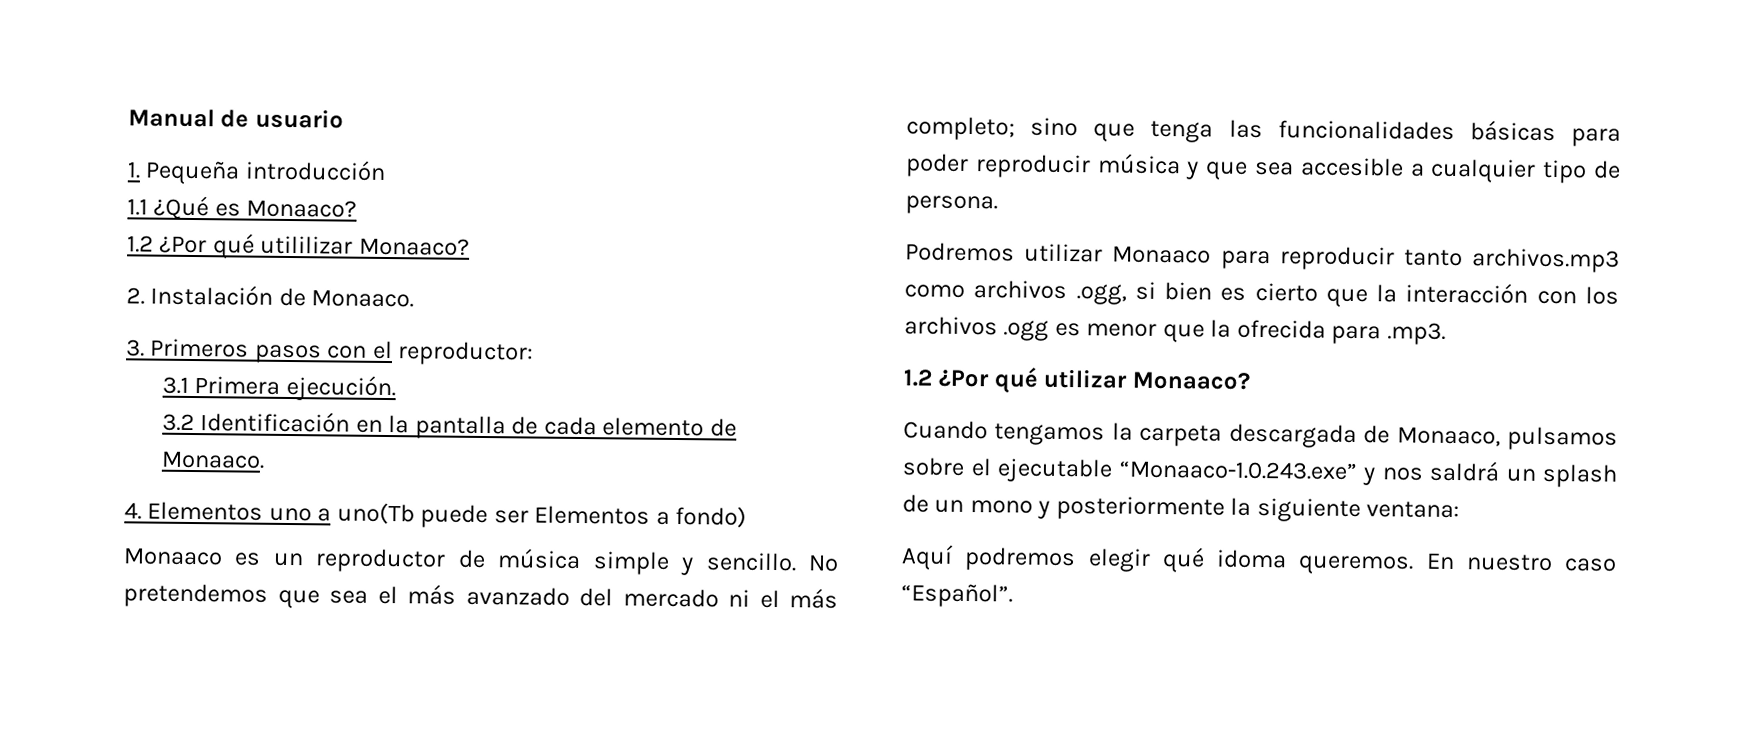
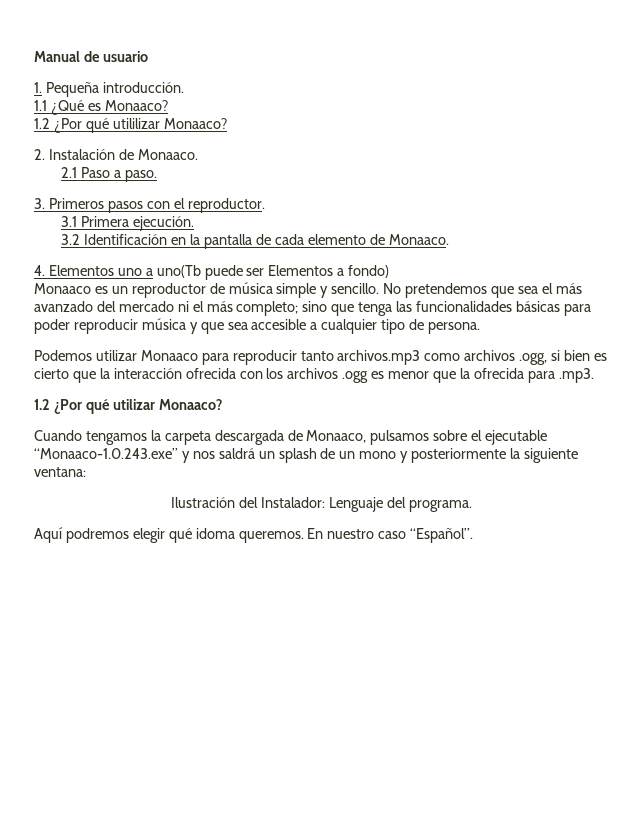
- 1. Pequeña introducción
+ 1. Pequeña introducción.
+ 2.1 Paso a paso.
- 3. Primeros pasos con el reproductor:
+ 3. Primeros pasos con el reproductor.
- Podremos utilizar Monaaco para reproducir tanto archivos.mp3 como archivos .ogg, si bien es cierto que la interacción con los archivos .ogg es menor que la ofrecida para .mp3.
+ Podemos utilizar Monaaco para reproducir tanto archivos.mp3 como archivos .ogg, si bien es cierto que la interacción ofrecida con los archivos .ogg es menor que la ofrecida para .mp3.
+ Ilustración del Instalador: Lenguaje del programa.

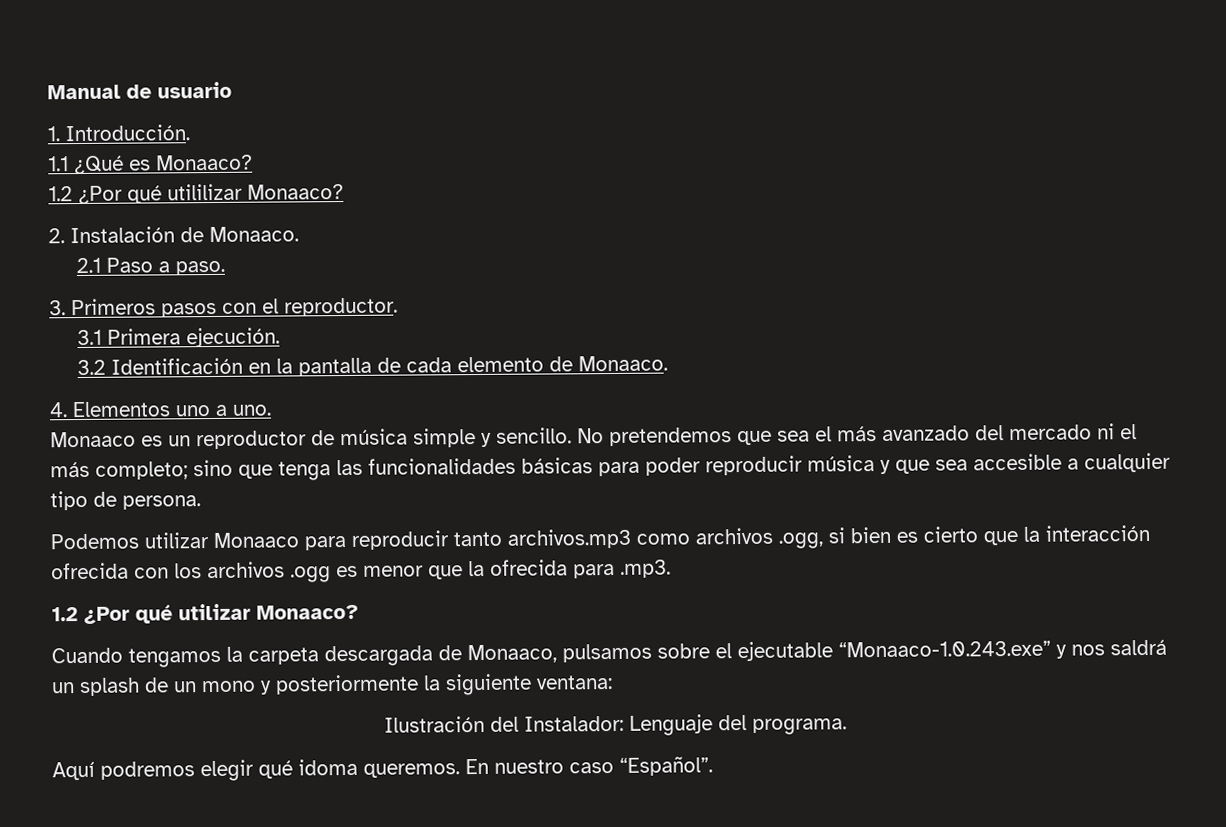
- 1. Pequeña introducción.
+ 1. Introducción.
- 4. Elementos uno a uno(Tb puede ser Elementos a fondo)
+ 4. Elementos uno a uno.

